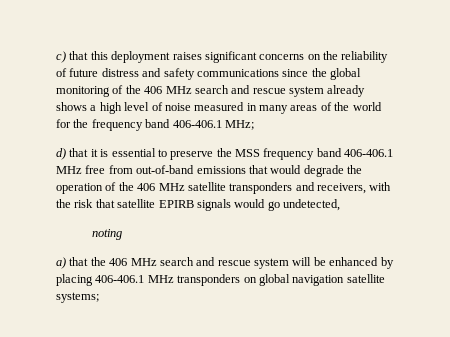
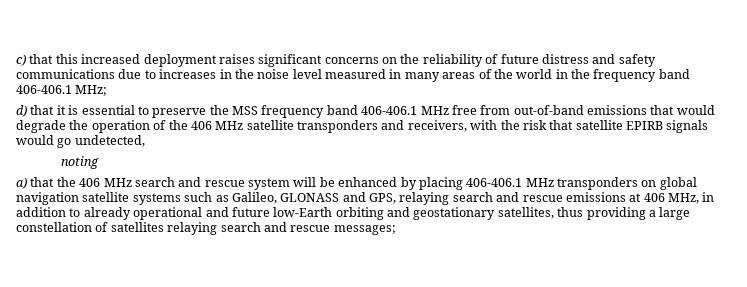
- c) that this deployment raises significant concerns on the reliability of future distress and safety communications since the global monitoring of the 406 MHz search and rescue system already shows a high level of noise measured in many areas of the world for the frequency band 406-406.1 MHz;
+ c) that this increased deployment raises significant concerns on the reliability of future distress and safety communications due to increases in the noise level measured in many areas of the world in the frequency band 406-406.1 MHz;
- a) that the 406 MHz search and rescue system will be enhanced by placing 406-406.1 MHz transponders on global navigation satellite systems;
+ a) that the 406 MHz search and rescue system will be enhanced by placing 406-406.1 MHz transponders on global navigation satellite systems such as Galileo, GLONASS and GPS, relaying search and rescue emissions at 406 MHz, in addition to already operational and future low-Earth orbiting and geostationary satellites, thus providing a large constellation of satellites relaying search and rescue messages;

